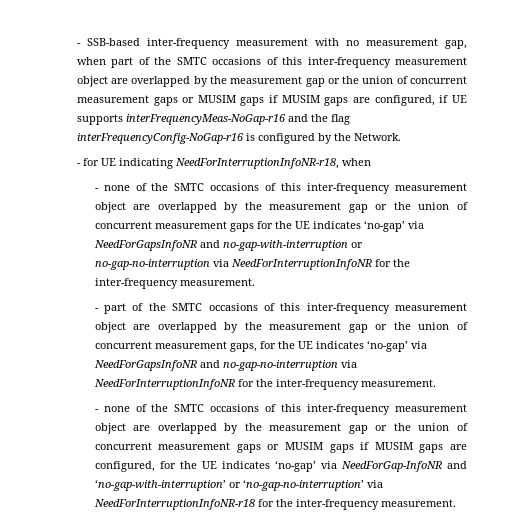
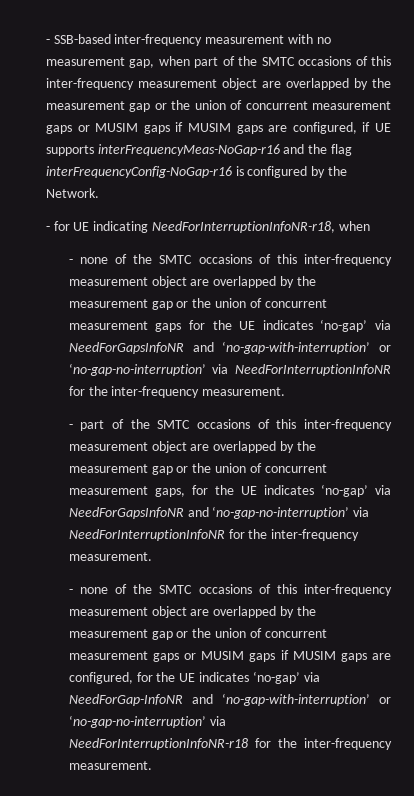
- - none of the SMTC occasions of this inter-frequency measurement object are overlapped by the measurement gap or the union of concurrent measurement gaps for the UE indicates ‘no-gap’ via NeedForGapsInfoNR and no-gap-with-interruption or no-gap-no-interruption via NeedForInterruptionInfoNR for the inter-frequency measurement.
+ - none of the SMTC occasions of this inter-frequency measurement object are overlapped by the measurement gap or the union of concurrent measurement gaps for the UE indicates ‘no-gap’ via NeedForGapsInfoNR and ‘no-gap-with-interruption’ or ‘no-gap-no-interruption’ via NeedForInterruptionInfoNR for the inter-frequency measurement.
- - part of the SMTC occasions of this inter-frequency measurement object are overlapped by the measurement gap or the union of concurrent measurement gaps, for the UE indicates ‘no-gap’ via NeedForGapsInfoNR and no-gap-no-interruption via NeedForInterruptionInfoNR for the inter-frequency measurement.
+ - part of the SMTC occasions of this inter-frequency measurement object are overlapped by the measurement gap or the union of concurrent measurement gaps, for the UE indicates ‘no-gap’ via NeedForGapsInfoNR and ‘no-gap-no-interruption’ via NeedForInterruptionInfoNR for the inter-frequency measurement.

